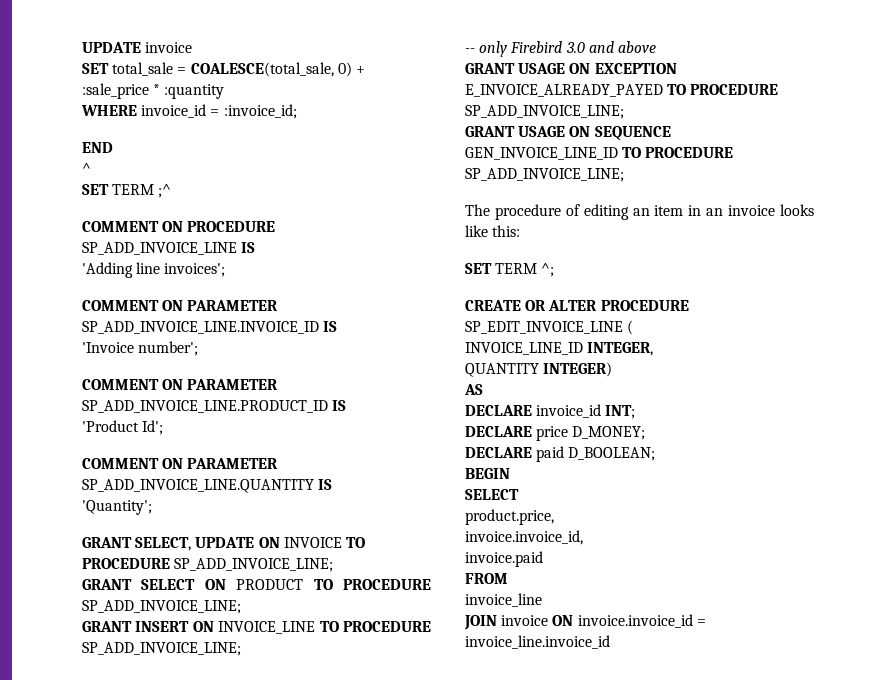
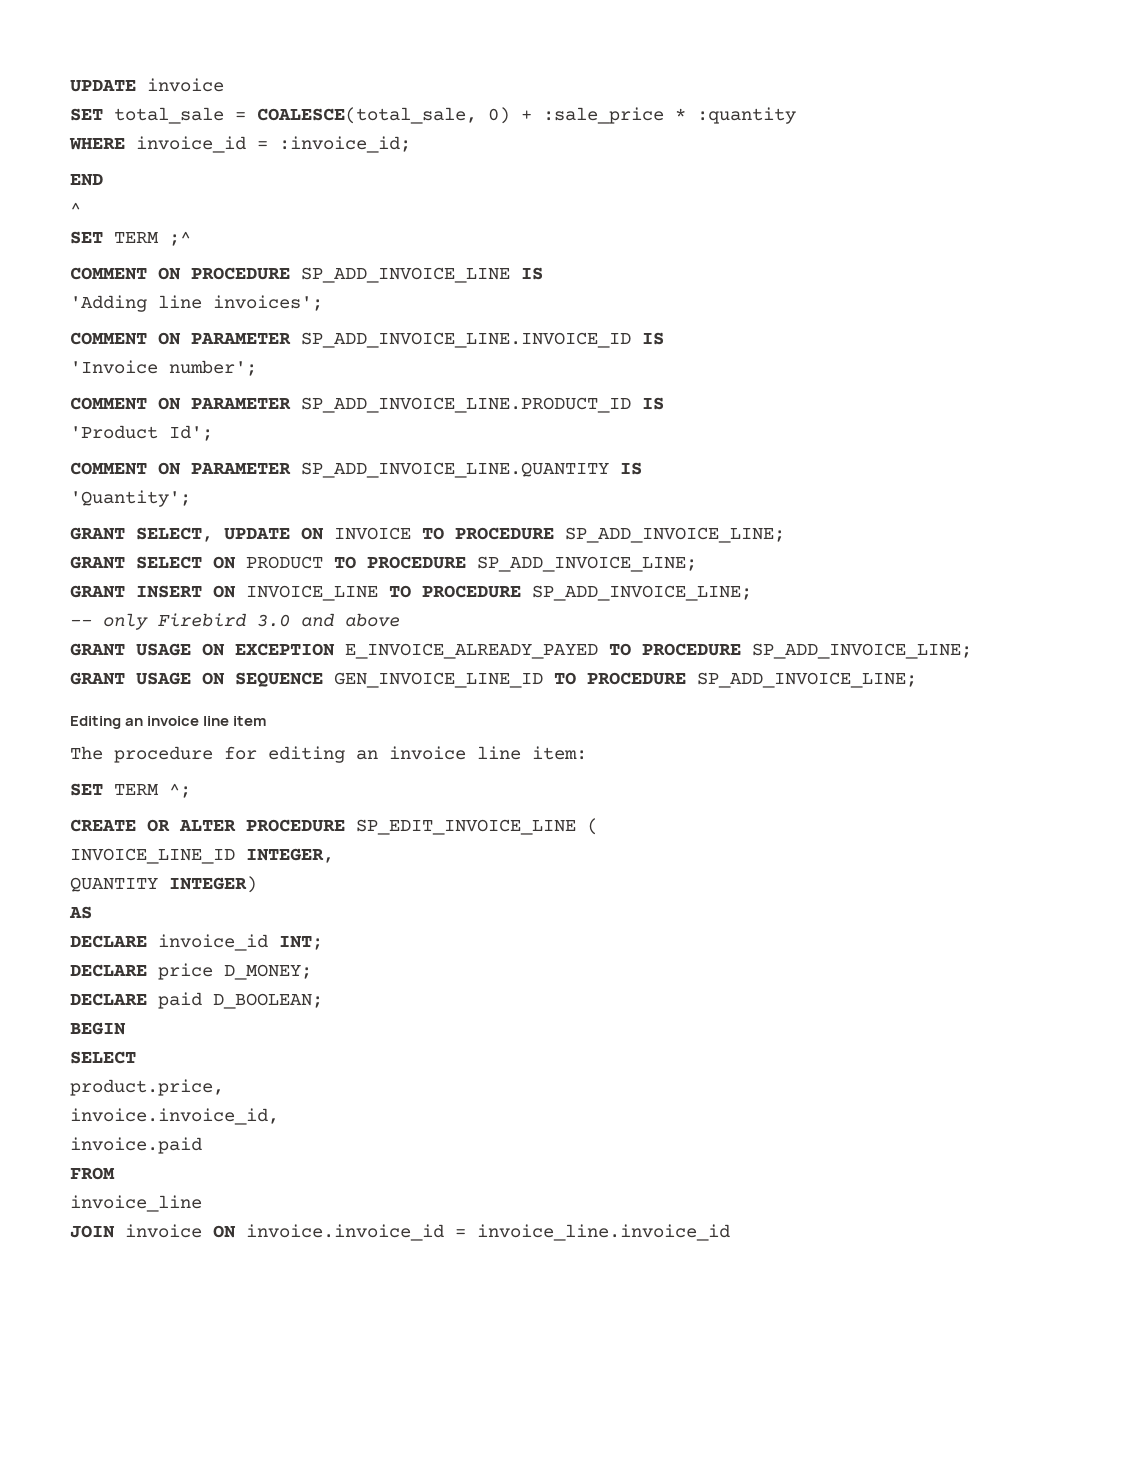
+ Editing an invoice line item
- The procedure of editing an item in an invoice looks like this:
+ The procedure for editing an invoice line item:

